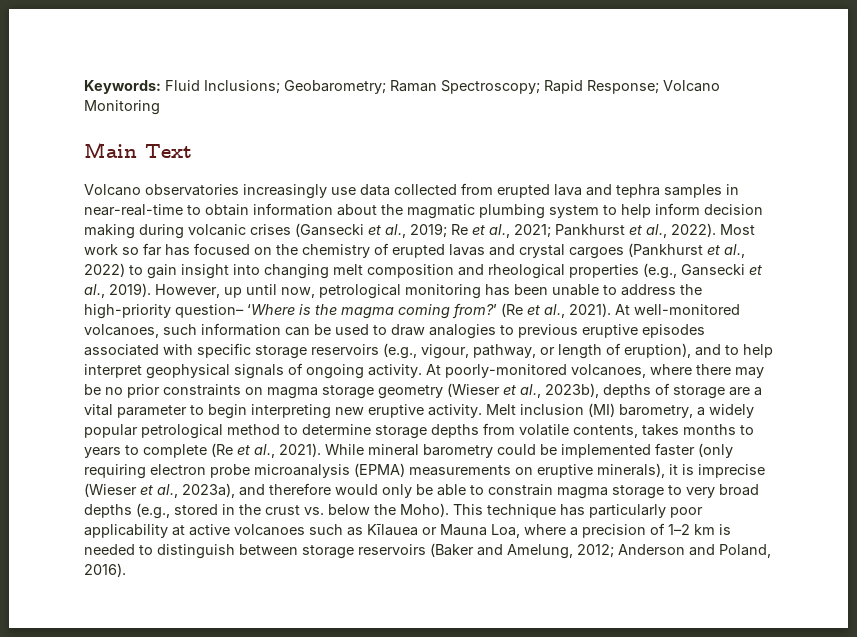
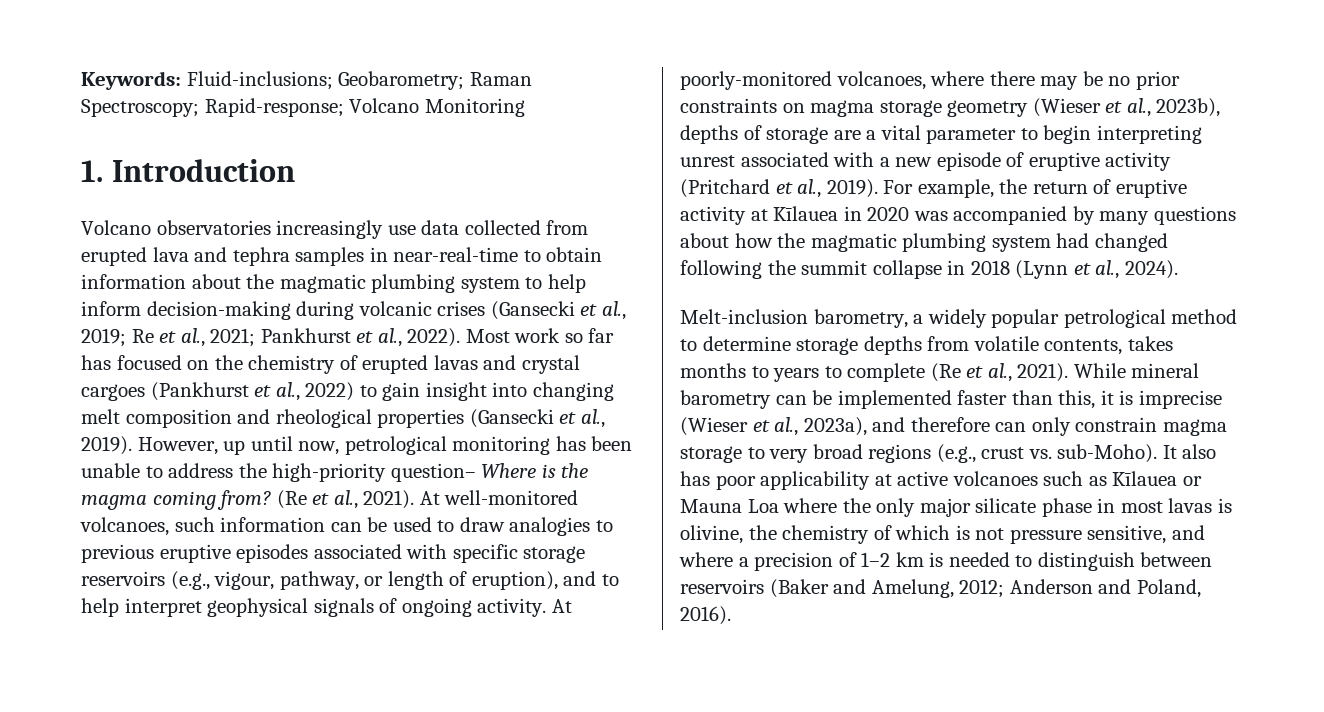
- Keywords: Fluid Inclusions; Geobarometry; Raman Spectroscopy; Rapid Response; Volcano Monitoring
+ Keywords: Fluid-inclusions; Geobarometry; Raman Spectroscopy; Rapid-response; Volcano Monitoring
- Main Text
+ 1. Introduction
- Volcano observatories increasingly use data collected from erupted lava and tephra samples in near-real-time to obtain information about the magmatic plumbing system to help inform decision making during volcanic crises (Gansecki et al., 2019; Re et al., 2021; Pankhurst et al., 2022).
+ Volcano observatories increasingly use data collected from erupted lava and tephra samples in near-real-time to obtain information about the magmatic plumbing system to help inform decision-making during volcanic crises (Gansecki et al., 2019; Re et al., 2021; Pankhurst et al., 2022).
- Most work so far has focused on the chemistry of erupted lavas and crystal cargoes (Pankhurst et al., 2022) to gain insight into changing melt composition and rheological properties (e.g., Gansecki et al., 2019).
+ Most work so far has focused on the chemistry of erupted lavas and crystal cargoes (Pankhurst et al., 2022) to gain insight into changing melt composition and rheological properties (Gansecki et al., 2019).
- However, up until now, petrological monitoring has been unable to address the high-priority question– ‘Where is the magma coming from?’
+ However, up until now, petrological monitoring has been unable to address the high-priority question– Where is the magma coming from?
- At poorly-monitored volcanoes, where there may be no prior constraints on magma storage geometry (Wieser et al., 2023b), depths of storage are a vital parameter to begin interpreting new eruptive activity. Melt inclusion (MI) barometry, a widely popular petrological method to determine storage depths from volatile contents, takes months to years to complete (Re et al., 2021).
+ At poorly-monitored volcanoes, where there may be no prior constraints on magma storage geometry (Wieser et al., 2023b), depths of storage are a vital parameter to begin interpreting unrest associated with a new episode of eruptive activity (Pritchard et al., 2019). For example, the return of eruptive activity at Kīlauea in 2020 was accompanied by many questions about how the magmatic plumbing system had changed following the summit collapse in 2018 (Lynn et al., 2024).
+ Melt-inclusion barometry, a widely popular petrological method to determine storage depths from volatile contents, takes months to years to complete (Re et al., 2021).
- While mineral barometry could be implemented faster (only requiring electron probe microanalysis (EPMA) measurements on eruptive minerals), it is imprecise (Wieser et al., 2023a), and therefore would only be able to constrain magma storage to very broad depths (e.g., stored in the crust vs. below the Moho). This technique has particularly poor applicability at active volcanoes such as Kīlauea or Mauna Loa, where a precision of 1–2 km is needed to distinguish between storage reservoirs (Baker and Amelung, 2012; Anderson and Poland, 2016).
+ While mineral barometry can be implemented faster than this, it is imprecise (Wieser et al., 2023a), and therefore can only constrain magma storage to very broad regions (e.g., crust vs. sub-Moho). It also has poor applicability at active volcanoes such as Kīlauea or Mauna Loa where the only major silicate phase in most lavas is olivine, the chemistry of which is not pressure sensitive, and where a precision of 1–2 km is needed to distinguish between reservoirs (Baker and Amelung, 2012; Anderson and Poland, 2016).

